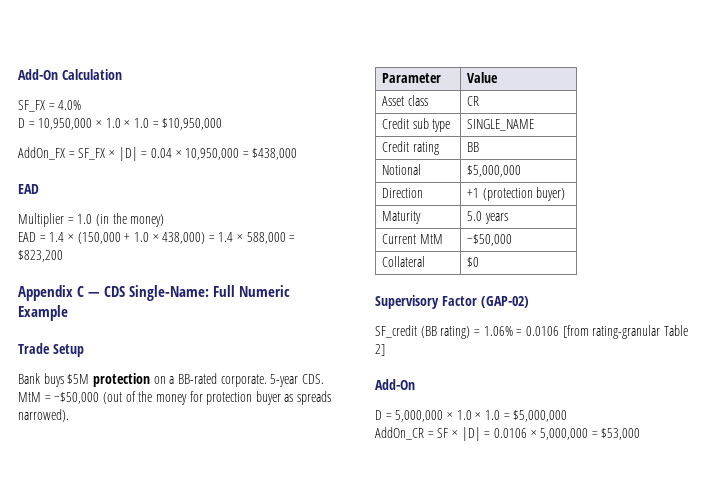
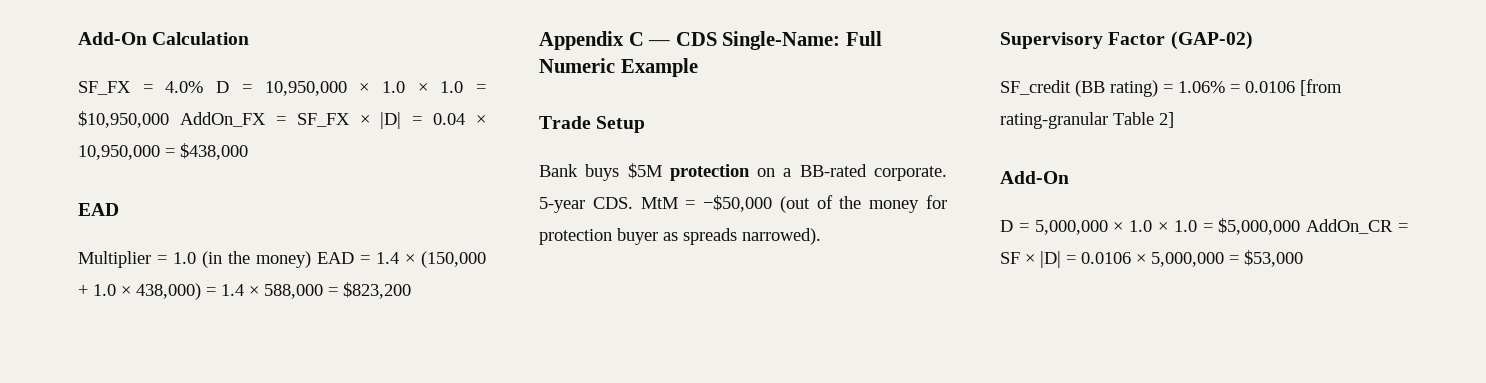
- SF_FX = 4.0%
- D = 10,950,000 × 1.0 × 1.0 = $10,950,000
- AddOn_FX = SF_FX × |D| = 0.04 × 10,950,000 = $438,000
+ SF_FX = 4.0% D = 10,950,000 × 1.0 × 1.0 = $10,950,000 AddOn_FX = SF_FX × |D| = 0.04 × 10,950,000 = $438,000
- Multiplier = 1.0 (in the money)
- EAD = 1.4 × (150,000 + 1.0 × 438,000) = 1.4 × 588,000 = $823,200
+ Multiplier = 1.0 (in the money) EAD = 1.4 × (150,000 + 1.0 × 438,000) = 1.4 × 588,000 = $823,200
- Parameter | Value
- Asset class | CR
- Credit sub type | SINGLE_NAME
- Credit rating | BB
- Notional | $5,000,000
- Direction | +1 (protection buyer)
- Maturity | 5.0 years
- Current MtM | −$50,000
- Collateral | $0
- D = 5,000,000 × 1.0 × 1.0 = $5,000,000
- AddOn_CR = SF × |D| = 0.0106 × 5,000,000 = $53,000
+ D = 5,000,000 × 1.0 × 1.0 = $5,000,000 AddOn_CR = SF × |D| = 0.0106 × 5,000,000 = $53,000

